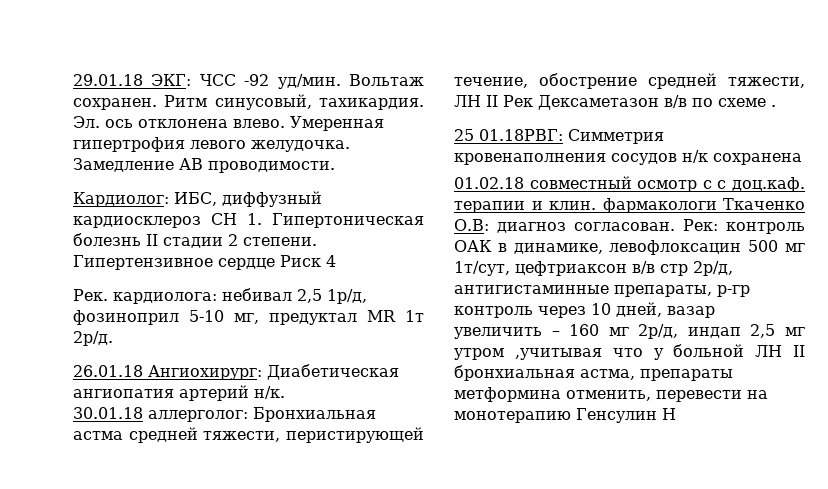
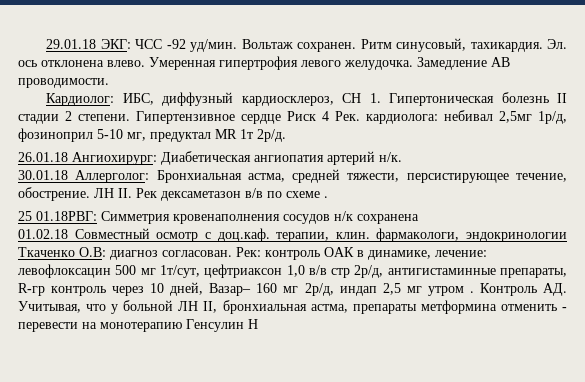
- Кардиолог: ИБС, диффузный кардиосклероз СН 1. Гипертоническая болезнь II стадии 2 степени.
+ Кардиолог: ИБС, диффузный кардиосклероз, СН 1. Гипертоническая болезнь II стадии 2 степени.
- Гипертензивное сердце Риск 4
- Рек. кардиолога: небивал 2,5 1р/д, фозиноприл 5-10 мг, предуктал MR 1т 2р/д.
+ Гипертензивное сердце Риск 4 Рек. кардиолога: небивал 2,5мг 1р/д, фозиноприл 5-10 мг, предуктал MR 1т 2р/д.
- 30.01.18 аллерголог: Бронхиальная астма средней тяжести, перистирующей течение, обострение средней тяжести, ЛН II Рек Дексаметазон в/в по схеме .
+ 30.01.18 Аллерголог: Бронхиальная астма, средней тяжести, персистирующее течение, обострение. ЛН II. Рек дексаметазон в/в по схеме .
- 01.02.18 совместный осмотр с с доц.каф. терапии и клин. фармакологи Ткаченко О.В: диагноз согласован.
+ 01.02.18 Совместный осмотр с доц.каф. терапии, клин. фармакологи, эндокринологии Ткаченко О.В: диагноз согласован.
- Рек: контроль ОАК в динамике, левофлоксацин 500 мг 1т/сут, цефтриаксон в/в стр 2р/д, антигистаминные препараты, р-гр контроль через 10 дней, вазар увеличить – 160 мг 2р/д, индап 2,5 мг утром ,учитывая что у больной ЛН II бронхиальная астма, препараты метформина отменить, перевести на монотерапию Генсулин Н
+ Рек: контроль ОАК в динамике, лечение: левофлоксацин 500 мг 1т/сут, цефтриаксон 1,0 в/в стр 2р/д, антигистаминные препараты, R-гр контроль через 10 дней, Вазар– 160 мг 2р/д, индап 2,5 мг утром . Контроль АД. Учитывая, что у больной ЛН II, бронхиальная астма, препараты метформина отменить - перевести на монотерапию Генсулин Н

